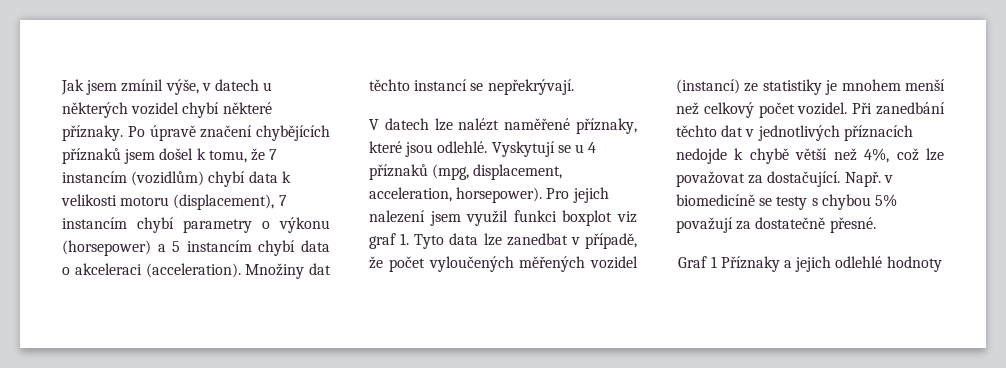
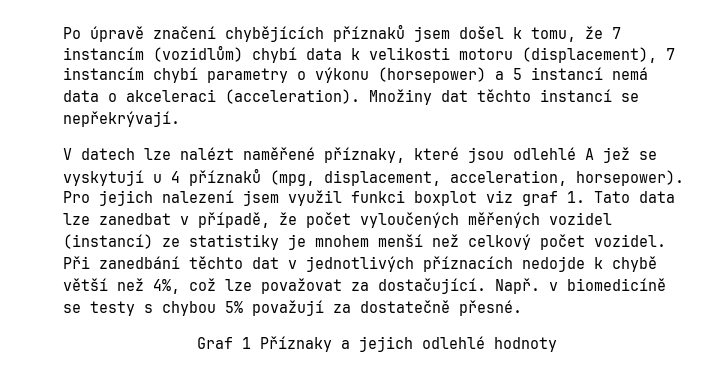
- Jak jsem zmínil výše, v datech u některých vozidel chybí některé příznaky. Po úpravě značení chybějících příznaků jsem došel k tomu, že 7 instancím (vozidlům) chybí data k velikosti motoru (displacement), 7 instancím chybí parametry o výkonu (horsepower) a 5 instancím chybí data o akceleraci (acceleration).
+ Po úpravě značení chybějících příznaků jsem došel k tomu, že 7 instancím (vozidlům) chybí data k velikosti motoru (displacement), 7 instancím chybí parametry o výkonu (horsepower) a 5 instancí nemá data o akceleraci (acceleration).
- V datech lze nalézt naměřené příznaky, které jsou odlehlé. Vyskytují se u 4 příznaků (mpg, displacement, acceleration, horsepower).
+ V datech lze nalézt naměřené příznaky, které jsou odlehlé A jež se vyskytují u 4 příznaků (mpg, displacement, acceleration, horsepower).
- Pro jejich nalezení jsem využil funkci boxplot viz graf 1. Tyto data lze zanedbat v případě, že počet vyloučených měřených vozidel (instancí) ze statistiky je mnohem menší než celkový počet vozidel.
+ Pro jejich nalezení jsem využil funkci boxplot viz graf 1. Tato data lze zanedbat v případě, že počet vyloučených měřených vozidel (instancí) ze statistiky je mnohem menší než celkový počet vozidel.

